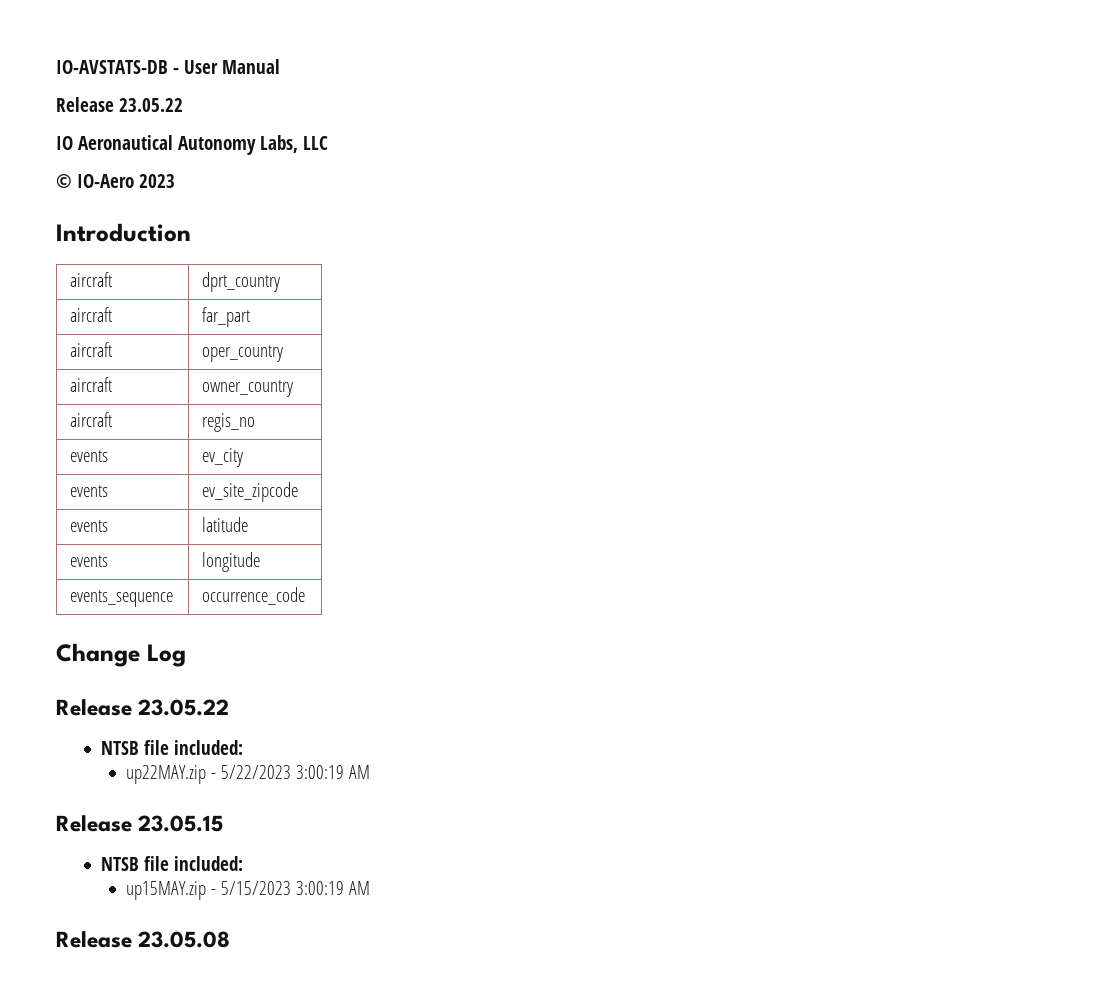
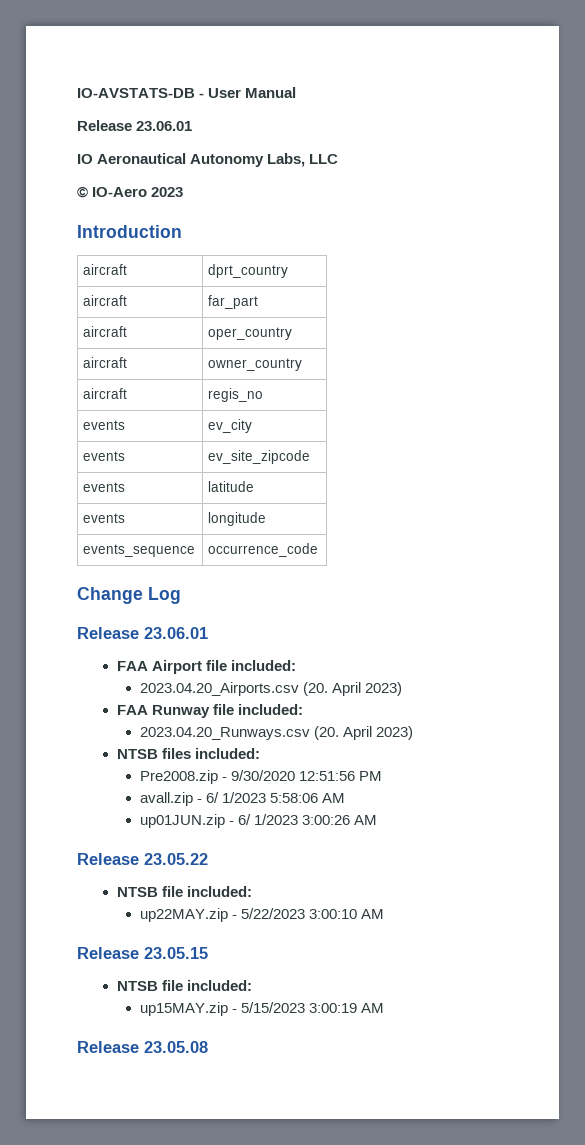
  IO-AVSTATS-DB - User Manual
- Release 23.05.22
+ Release 23.06.01
  Change Log
+ Release 23.06.01
+ FAA Airport file included:
+ 2023.04.20_Airports.csv (20. April 2023)
+ FAA Runway file included:
+ 2023.04.20_Runways.csv (20. April 2023)
+ NTSB files included:
+ Pre2008.zip - 9/30/2020 12:51:56 PM
+ avall.zip - 6/ 1/2023 5:58:06 AM
+ up01JUN.zip - 6/ 1/2023 3:00:26 AM
- up22MAY.zip - 5/22/2023 3:00:19 AM
+ up22MAY.zip - 5/22/2023 3:00:10 AM

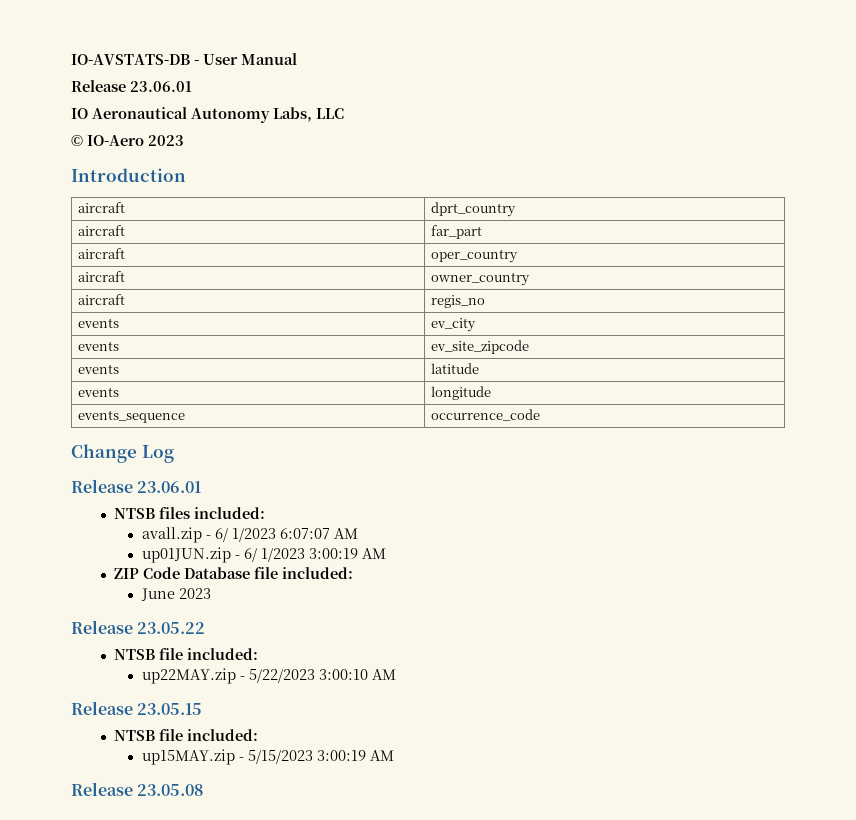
- FAA Airport file included:
- 2023.04.20_Airports.csv (20. April 2023)
- FAA Runway file included:
- 2023.04.20_Runways.csv (20. April 2023)
  NTSB files included:
- Pre2008.zip - 9/30/2020 12:51:56 PM
- avall.zip - 6/ 1/2023 5:58:06 AM
+ avall.zip - 6/ 1/2023 6:07:07 AM
- up01JUN.zip - 6/ 1/2023 3:00:26 AM
+ up01JUN.zip - 6/ 1/2023 3:00:19 AM
+ ZIP Code Database file included:
+ June 2023

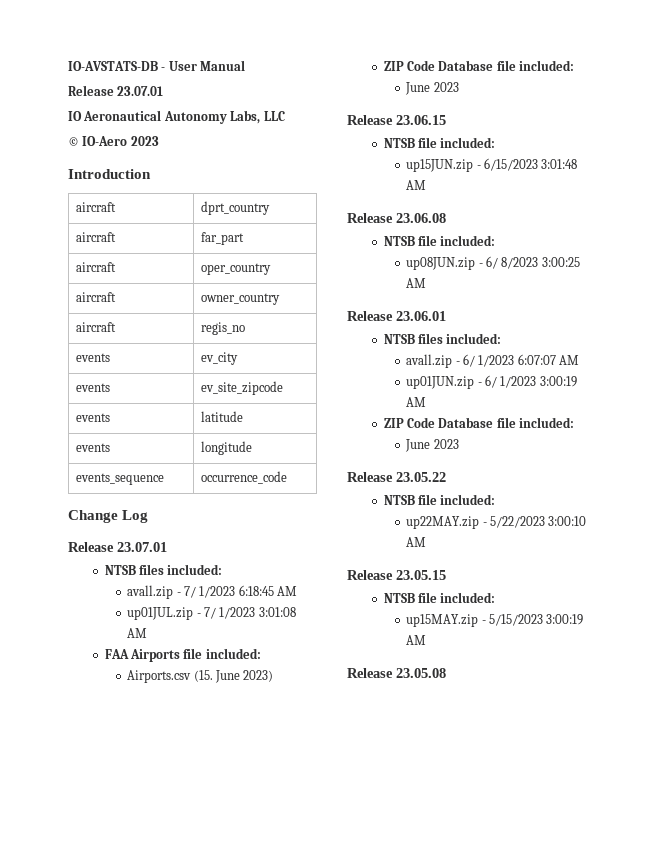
  IO-AVSTATS-DB - User Manual
- Release 23.06.01
+ Release 23.07.01
  Change Log
+ Release 23.07.01
+ NTSB files included:
+ avall.zip - 7/ 1/2023 6:18:45 AM
+ up01JUL.zip - 7/ 1/2023 3:01:08 AM
+ FAA Airports file included:
+ Airports.csv (15. June 2023)
+ ZIP Code Database file included:
+ June 2023
+ Release 23.06.15
+ NTSB file included:
+ up15JUN.zip - 6/15/2023 3:01:48 AM
+ Release 23.06.08
+ NTSB file included:
+ up08JUN.zip - 6/ 8/2023 3:00:25 AM

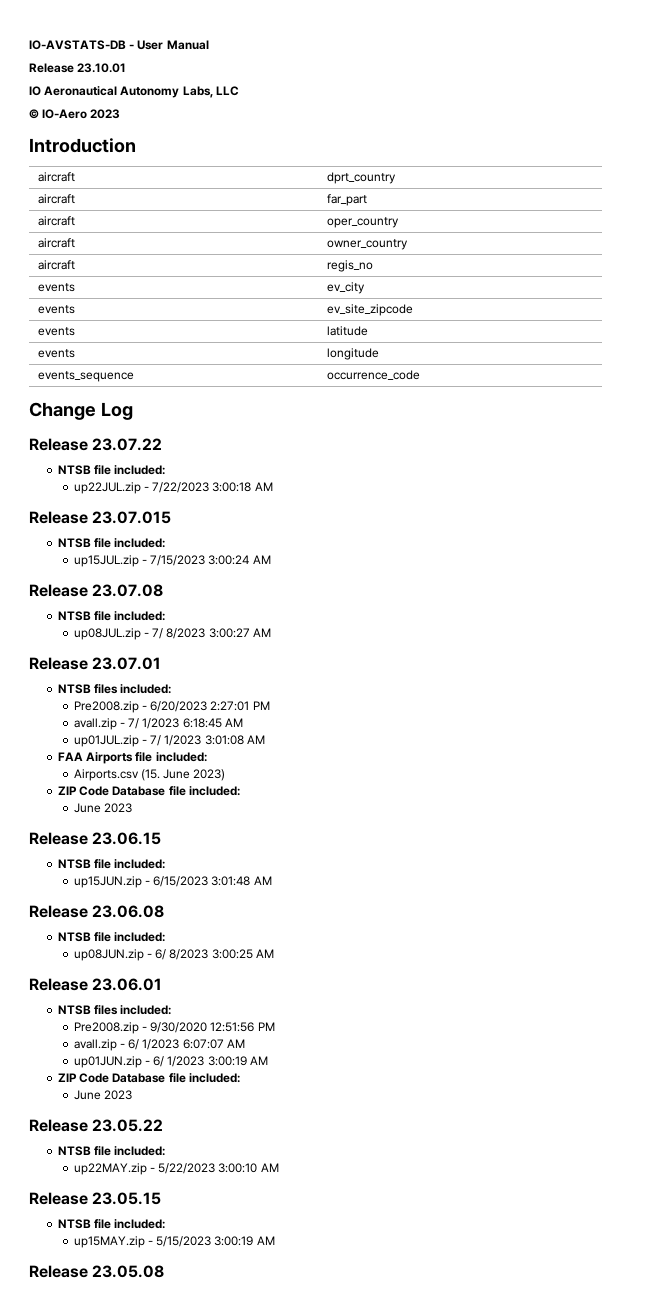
  IO-AVSTATS-DB - User Manual
- Release 23.07.01
+ Release 23.10.01
+ Release 23.07.22
+ NTSB file included:
+ up22JUL.zip - 7/22/2023 3:00:18 AM
+ Release 23.07.015
+ NTSB file included:
+ up15JUL.zip - 7/15/2023 3:00:24 AM
+ Release 23.07.08
+ NTSB file included:
+ up08JUL.zip - 7/ 8/2023 3:00:27 AM
+ Pre2008.zip - 6/20/2023 2:27:01 PM
+ Pre2008.zip - 9/30/2020 12:51:56 PM

